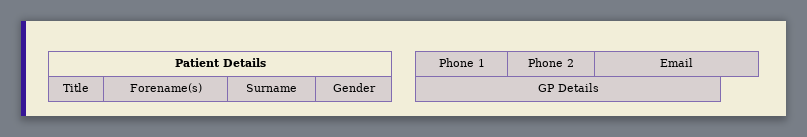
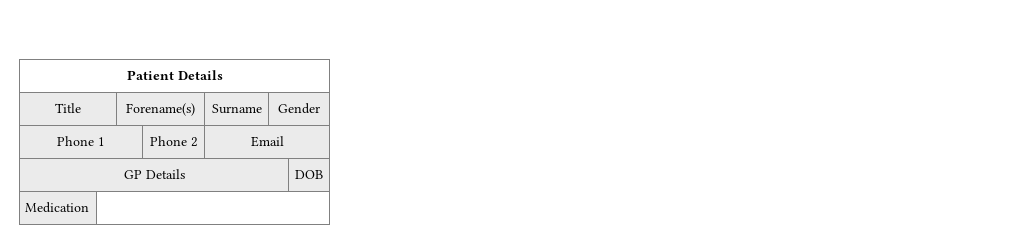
- GP Details
+ GP Details | DOB
+ Medication |

